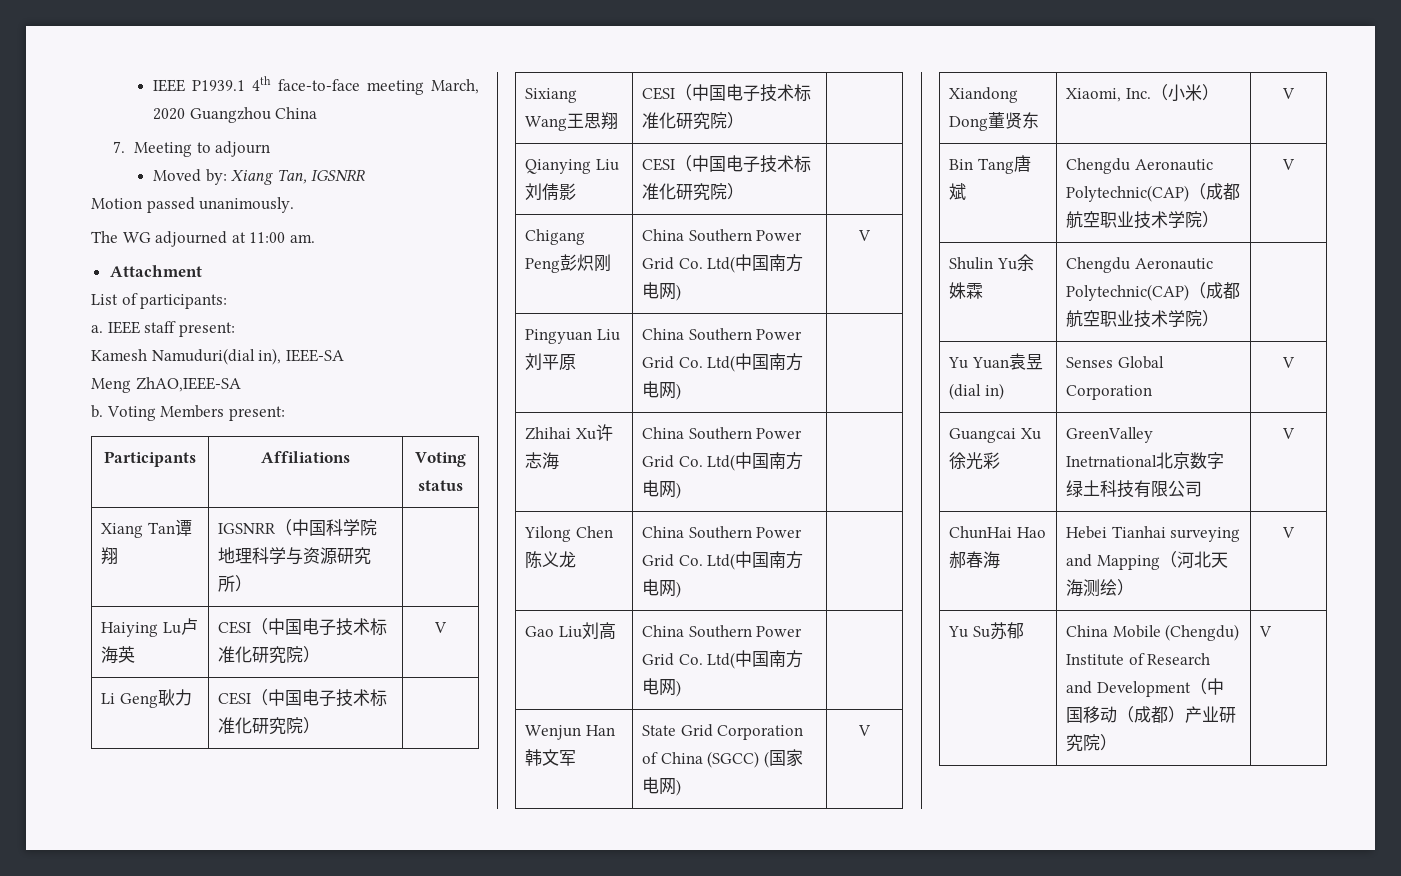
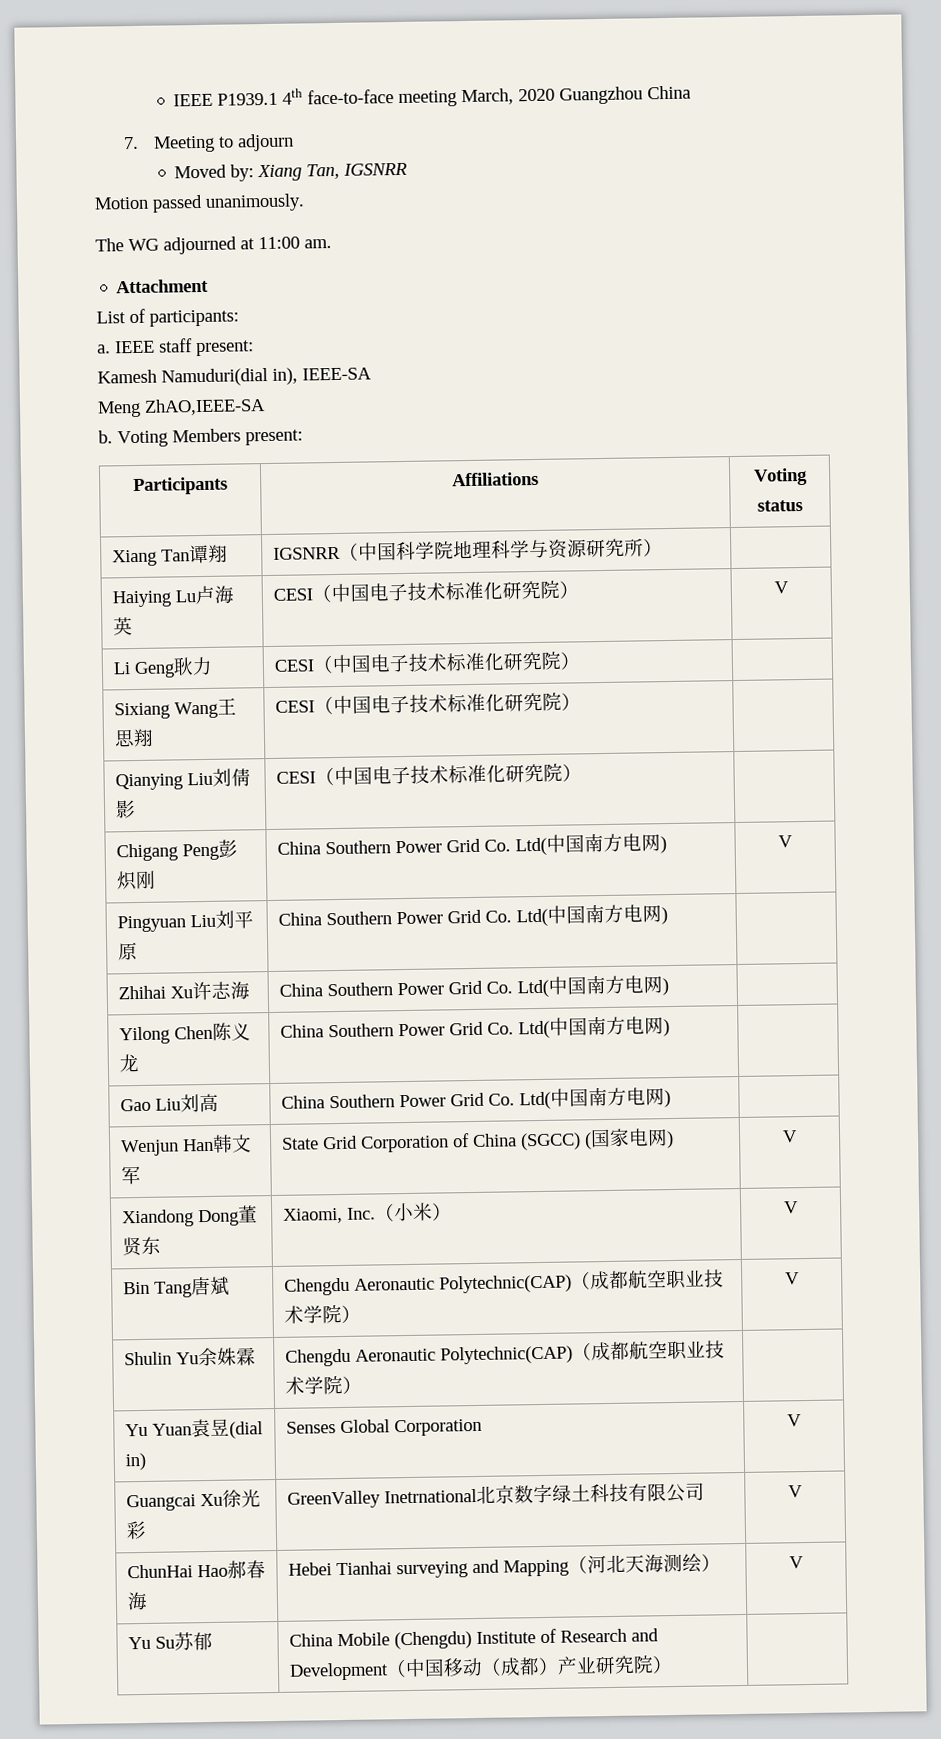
- Yu Su苏郁 | China Mobile (Chengdu) Institute of Research and Development（中国移动（成都）产业研究院） | V
+ Yu Su苏郁 | China Mobile (Chengdu) Institute of Research and Development（中国移动（成都）产业研究院） |

